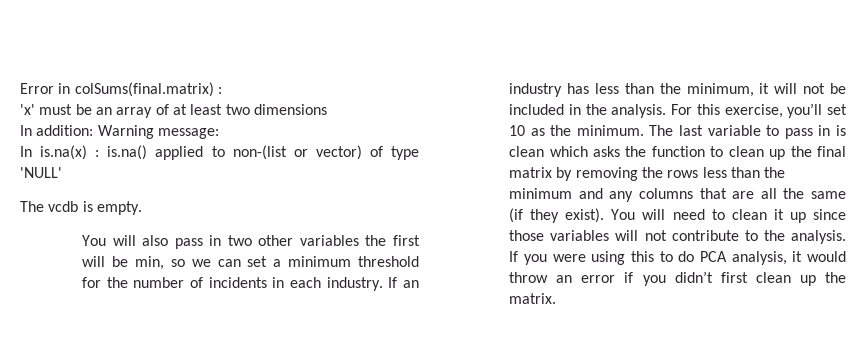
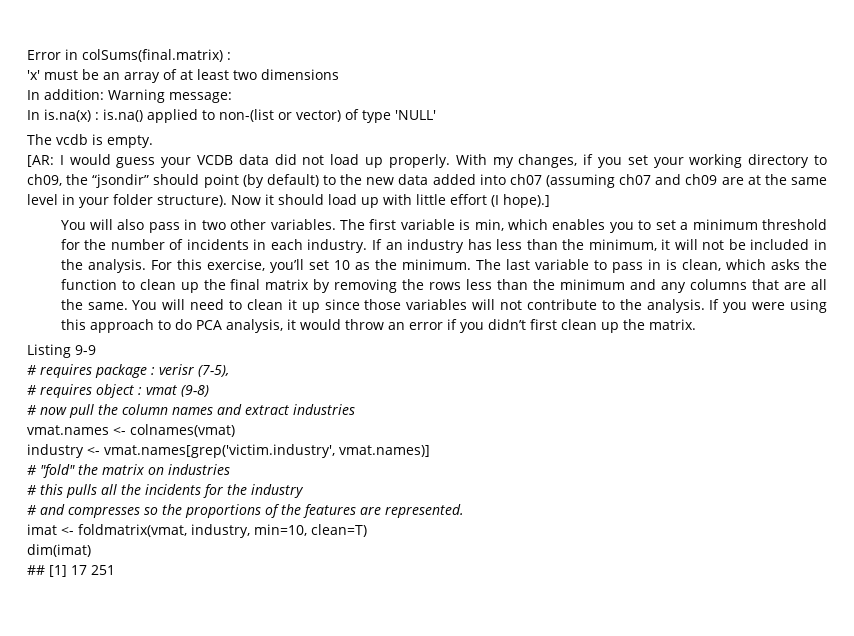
+ [AR: I would guess your VCDB data did not load up properly. With my changes, if you set your working directory to ch09, the “jsondir” should point (by default) to the new data added into ch07 (assuming ch07 and ch09 are at the same level in your folder structure). Now it should load up with little effort (I hope).]
- You will also pass in two other variables the first will be min, so we can set a minimum threshold for the number of incidents in each industry.
+ You will also pass in two other variables. The first variable is min, which enables you to set a minimum threshold for the number of incidents in each industry.
- The last variable to pass in is clean which asks the function to clean up the final matrix by removing the rows less than the minimum and any columns that are all the same (if they exist).
+ The last variable to pass in is clean, which asks the function to clean up the final matrix by removing the rows less than the minimum and any columns that are all the same.
- If you were using this to do PCA analysis, it would throw an error if you didn’t first clean up the matrix.
+ If you were using this approach to do PCA analysis, it would throw an error if you didn’t first clean up the matrix.
+ Listing 9-9
+ # requires package : verisr (7-5),
+ # requires object : vmat (9-8)
+ # now pull the column names and extract industries
+ vmat.names <- colnames(vmat)
+ industry <- vmat.names[grep('victim.industry', vmat.names)]
+ # "fold" the matrix on industries
+ # this pulls all the incidents for the industry
+ # and compresses so the proportions of the features are represented.
+ imat <- foldmatrix(vmat, industry, min=10, clean=T)
+ dim(imat)
+ ## [1] 17 251

